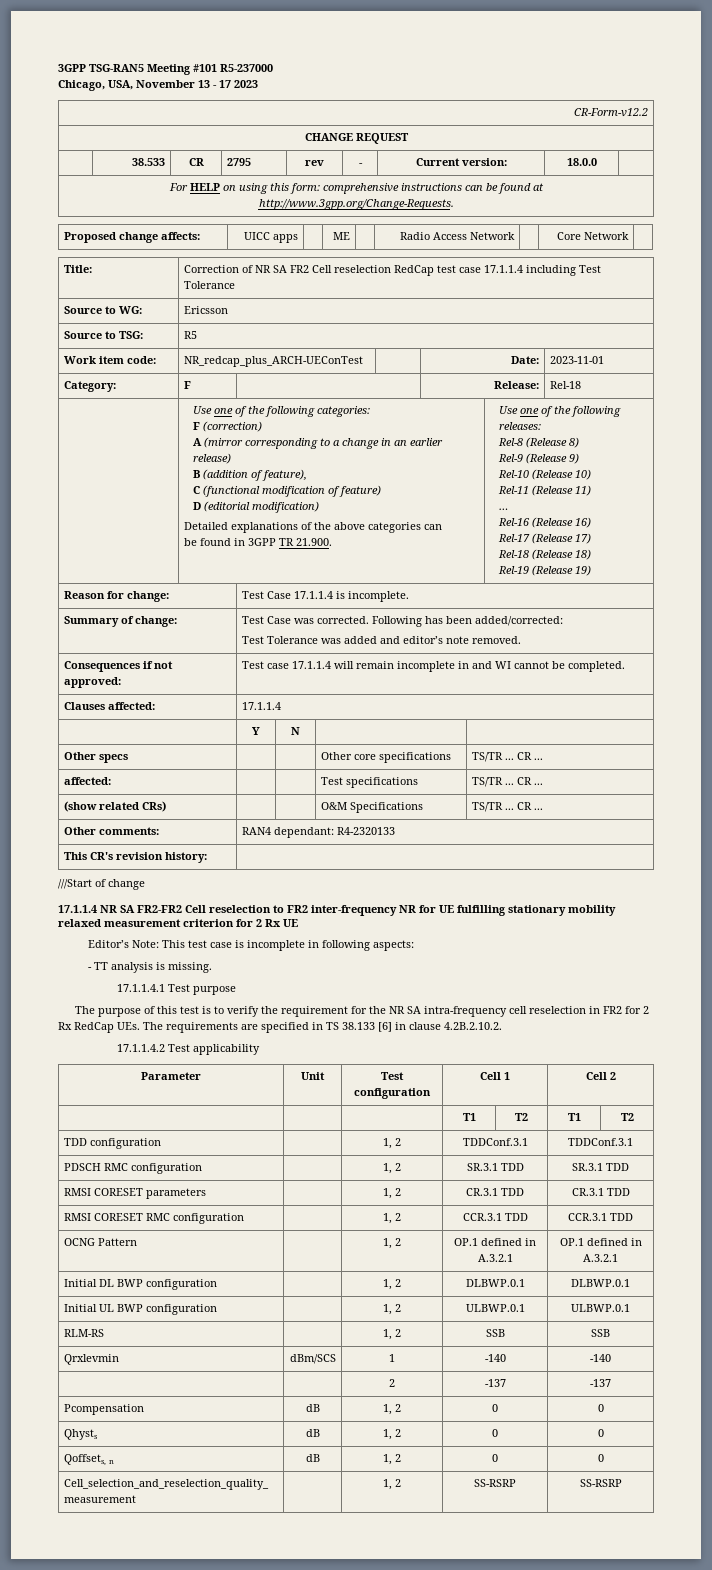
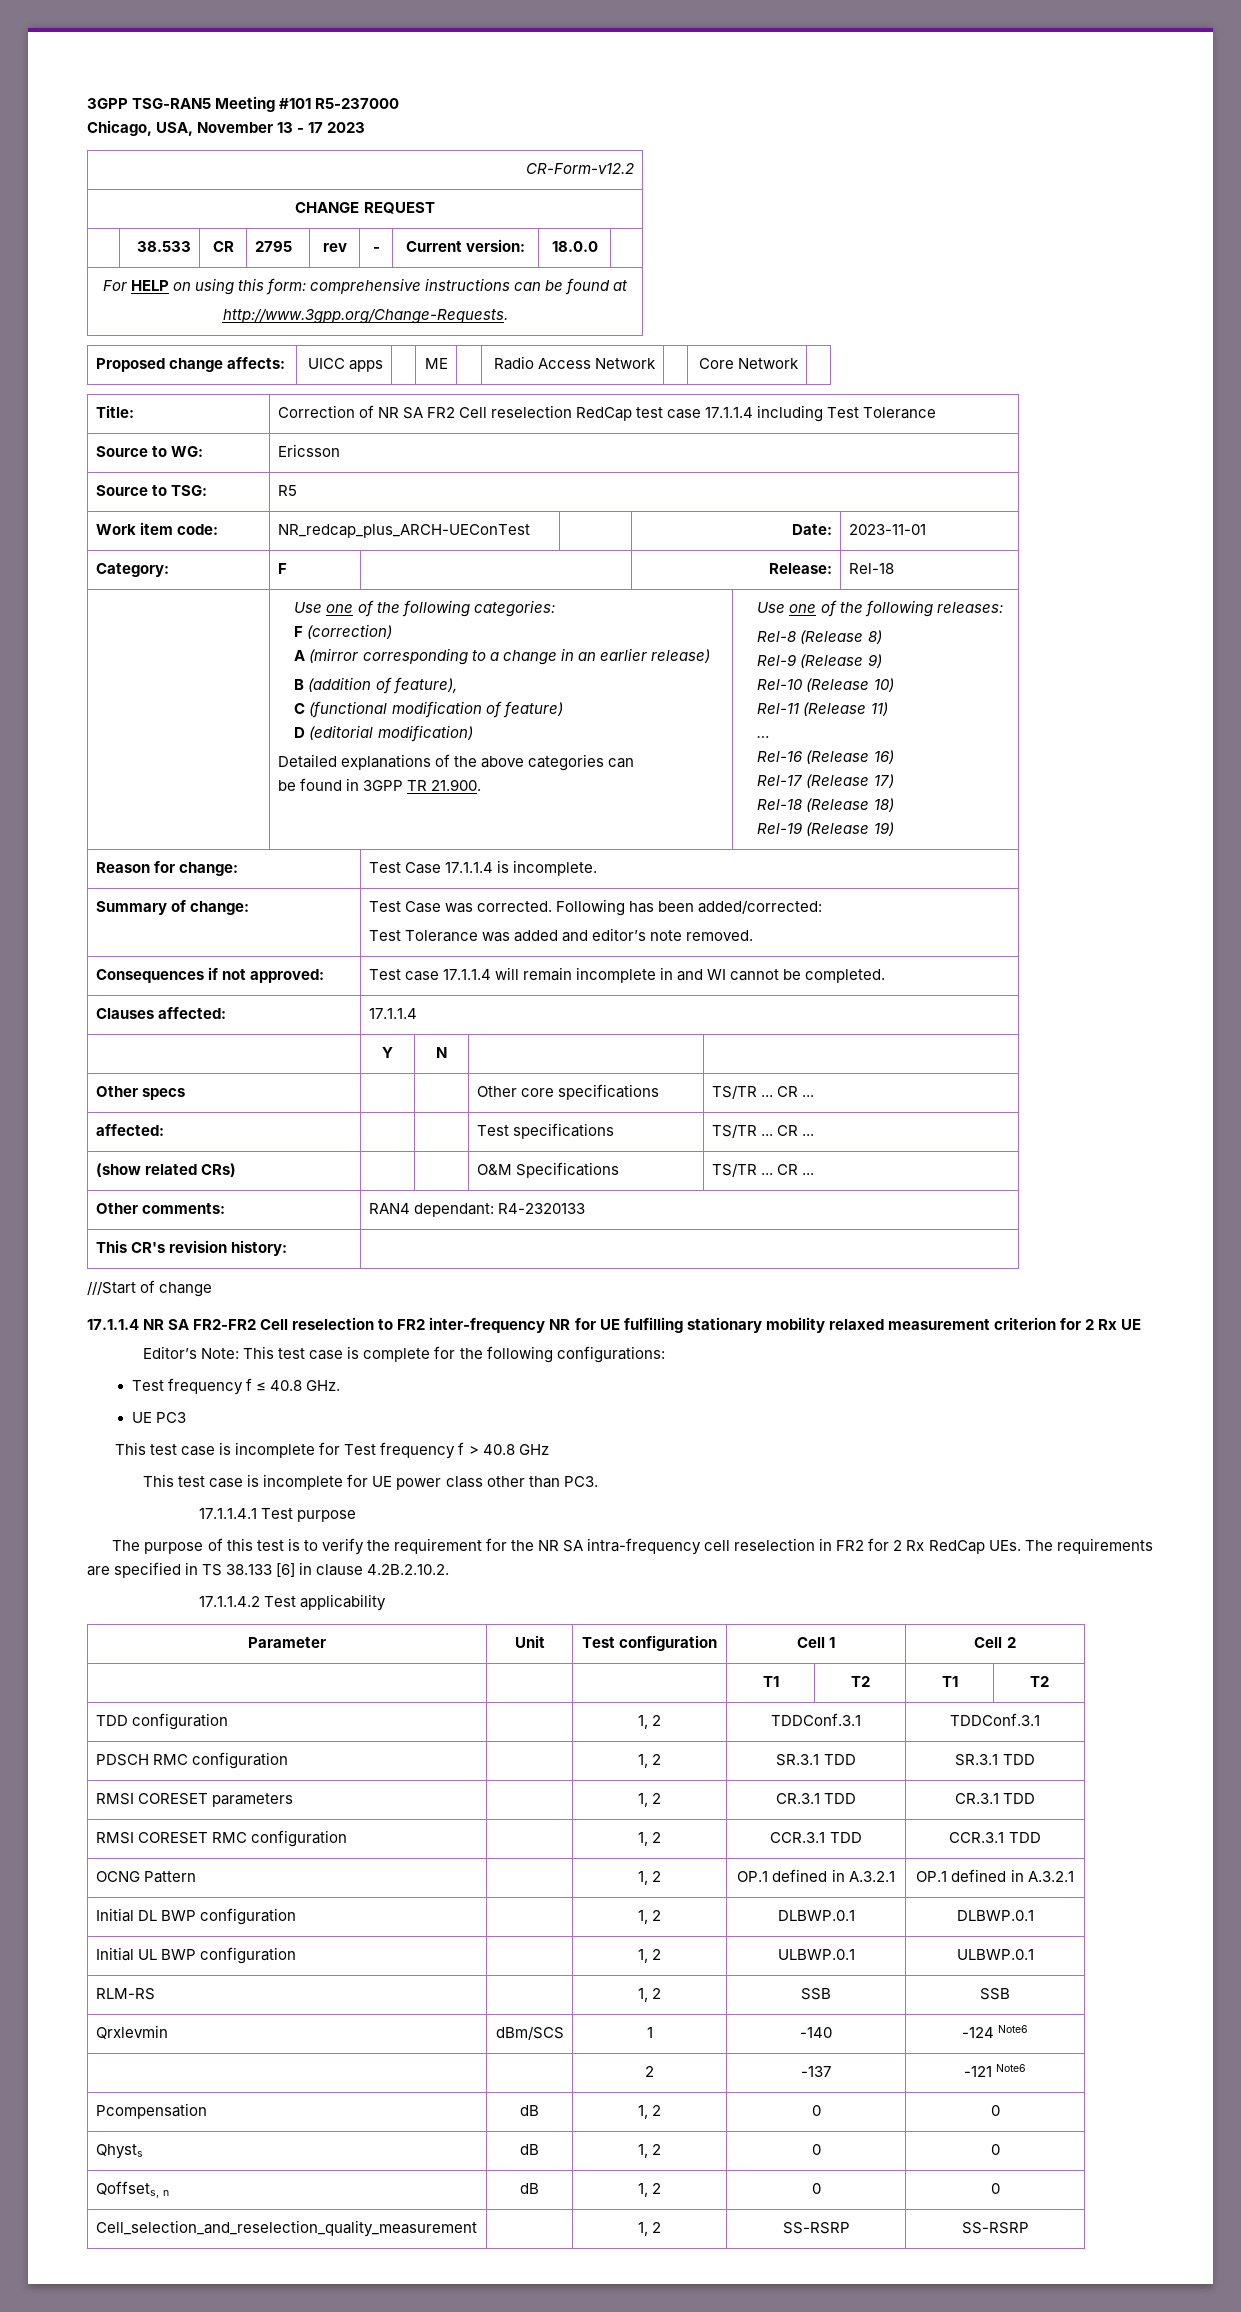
- Editor’s Note: This test case is incomplete in following aspects:
- - TT analysis is missing.
+ Editor’s Note: This test case is complete for the following configurations:
+ Test frequency f ≤ 40.8 GHz.
+ UE PC3
+ This test case is incomplete for Test frequency f > 40.8 GHz
+ This test case is incomplete for UE power class other than PC3.
- Qrxlevmin | dBm/SCS | 1 | -140 | -140
+ Qrxlevmin | dBm/SCS | 1 | -140 | -124 Note6
- | | 2 | -137 | -137
+ | | 2 | -137 | -121 Note6

